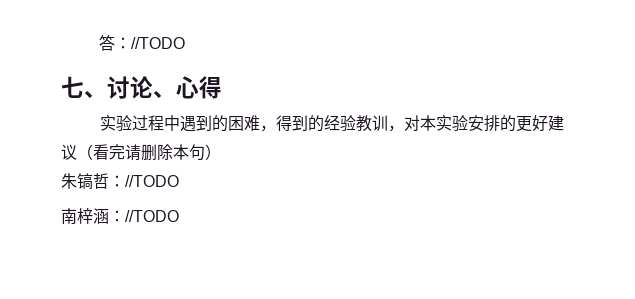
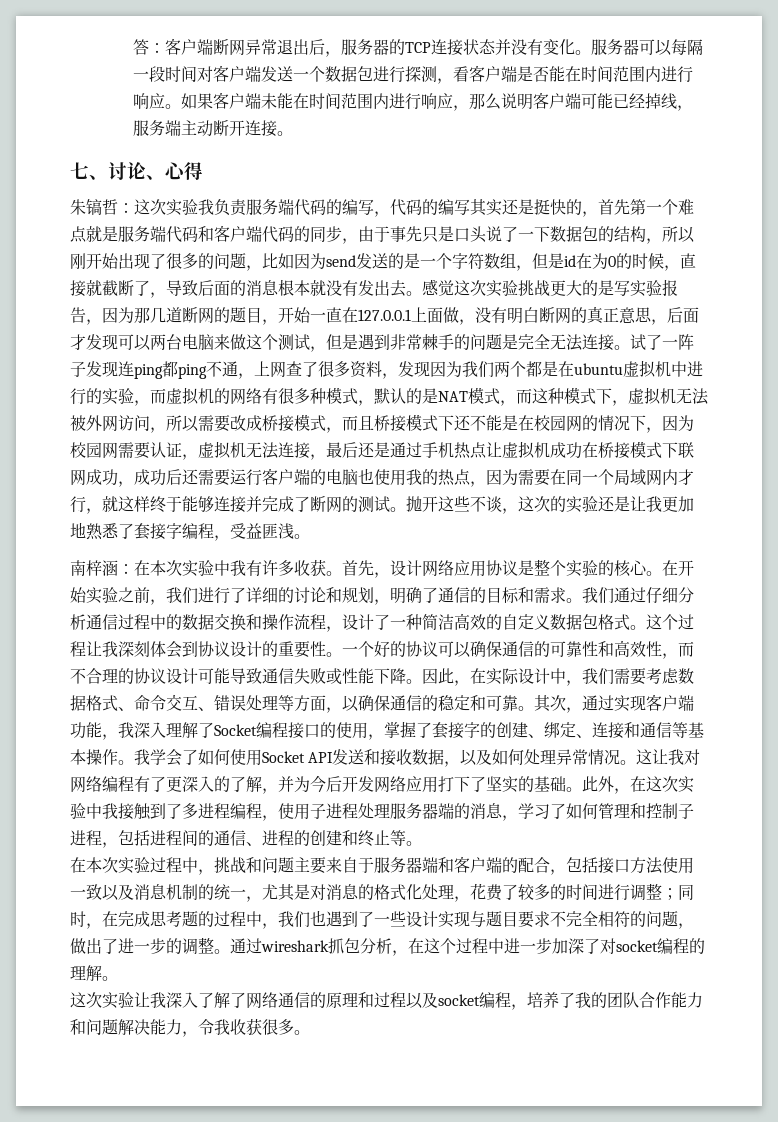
- 答：//TODO
+ 答：客户端断网异常退出后，服务器的TCP连接状态并没有变化。服务器可以每隔一段时间对客户端发送一个数据包进行探测，看客户端是否能在时间范围内进行响应。如果客户端未能在时间范围内进行响应，那么说明客户端可能已经掉线，服务端主动断开连接。
  七、讨论、心得
- 实验过程中遇到的困难，得到的经验教训，对本实验安排的更好建议（看完请删除本句）
- 朱镐哲：//TODO
- 南梓涵：//TODO
+ 朱镐哲：这次实验我负责服务端代码的编写，代码的编写其实还是挺快的，首先第一个难点就是服务端代码和客户端代码的同步，由于事先只是口头说了一下数据包的结构，所以刚开始出现了很多的问题，比如因为send发送的是一个字符数组，但是id在为0的时候，直接就截断了，导致后面的消息根本就没有发出去。感觉这次实验挑战更大的是写实验报告，因为那几道断网的题目，开始一直在127.0.0.1上面做，没有明白断网的真正意思，后面才发现可以两台电脑来做这个测试，但是遇到非常棘手的问题是完全无法连接。试了一阵子发现连ping都ping不通，上网查了很多资料，发现因为我们两个都是在ubuntu虚拟机中进行的实验，而虚拟机的网络有很多种模式，默认的是NAT模式，而这种模式下，虚拟机无法被外网访问，所以需要改成桥接模式，而且桥接模式下还不能是在校园网的情况下，因为校园网需要认证，虚拟机无法连接，最后还是通过手机热点让虚拟机成功在桥接模式下联网成功，成功后还需要运行客户端的电脑也使用我的热点，因为需要在同一个局域网内才行，就这样终于能够连接并完成了断网的测试。抛开这些不谈，这次的实验还是让我更加地熟悉了套接字编程，受益匪浅。
+ 南梓涵：在本次实验中我有许多收获。首先，设计网络应用协议是整个实验的核心。在开始实验之前，我们进行了详细的讨论和规划，明确了通信的目标和需求。我们通过仔细分析通信过程中的数据交换和操作流程，设计了一种简洁高效的自定义数据包格式。这个过程让我深刻体会到协议设计的重要性。一个好的协议可以确保通信的可靠性和高效性，而不合理的协议设计可能导致通信失败或性能下降。因此，在实际设计中，我们需要考虑数据格式、命令交互、错误处理等方面，以确保通信的稳定和可靠。其次，通过实现客户端功能，我深入理解了Socket编程接口的使用，掌握了套接字的创建、绑定、连接和通信等基本操作。我学会了如何使用Socket API发送和接收数据，以及如何处理异常情况。这让我对网络编程有了更深入的了解，并为今后开发网络应用打下了坚实的基础。此外，在这次实验中我接触到了多进程编程，使用子进程处理服务器端的消息，学习了如何管理和控制子进程，包括进程间的通信、进程的创建和终止等。
+ 在本次实验过程中，挑战和问题主要来自于服务器端和客户端的配合，包括接口方法使用一致以及消息机制的统一，尤其是对消息的格式化处理，花费了较多的时间进行调整；同时，在完成思考题的过程中，我们也遇到了一些设计实现与题目要求不完全相符的问题，做出了进一步的调整。通过wireshark抓包分析，在这个过程中进一步加深了对socket编程的理解。
+ 这次实验让我深入了解了网络通信的原理和过程以及socket编程，培养了我的团队合作能力和问题解决能力，令我收获很多。

